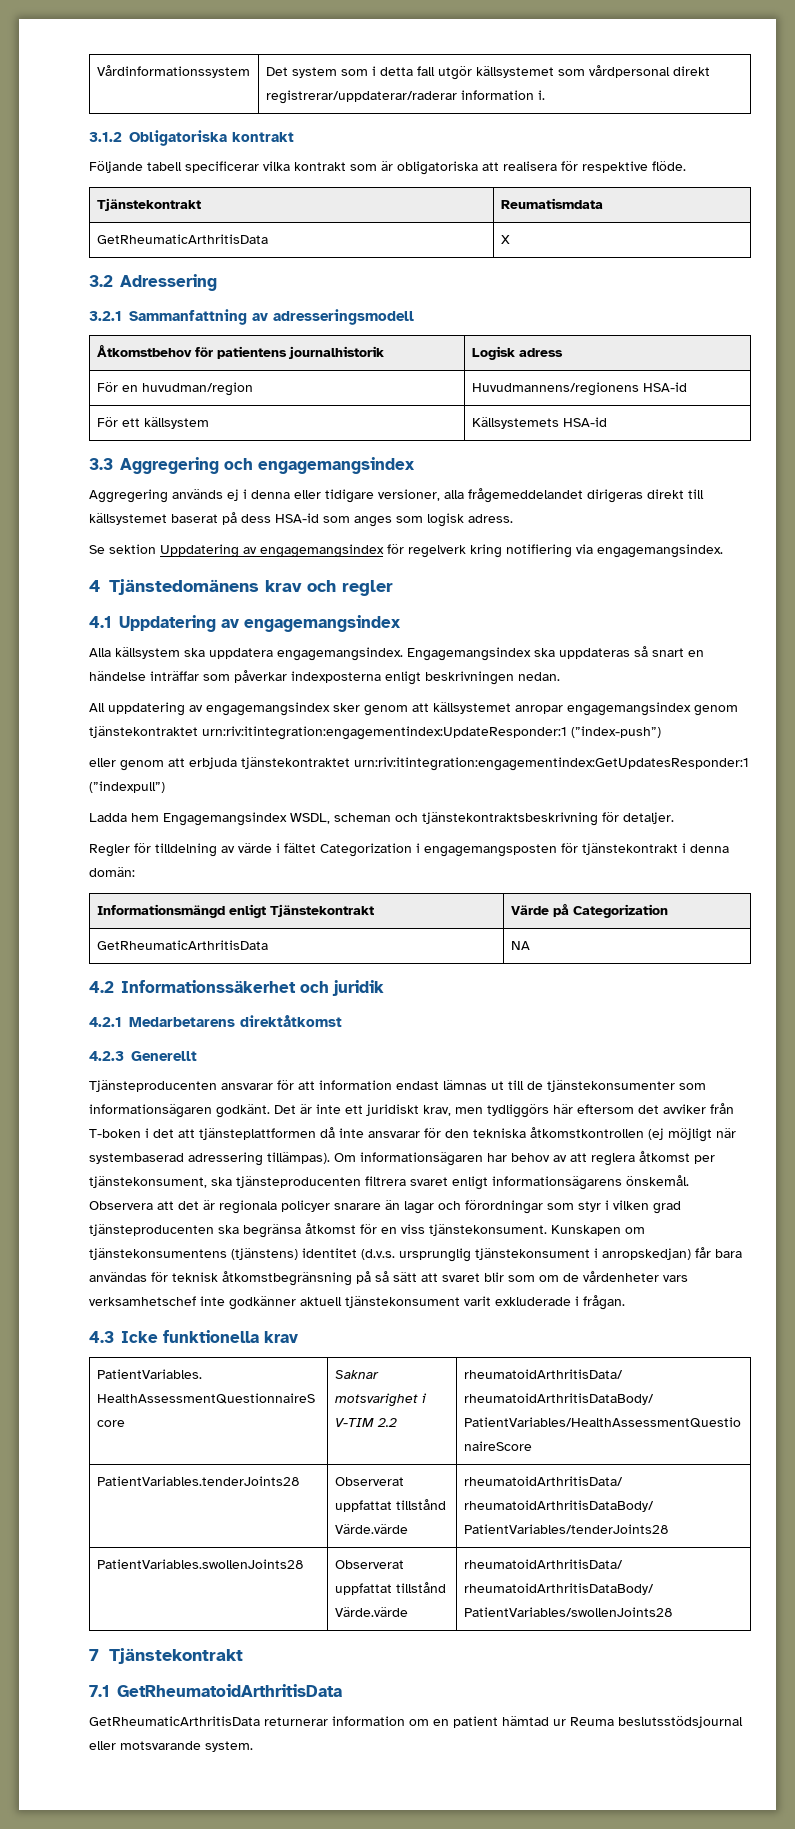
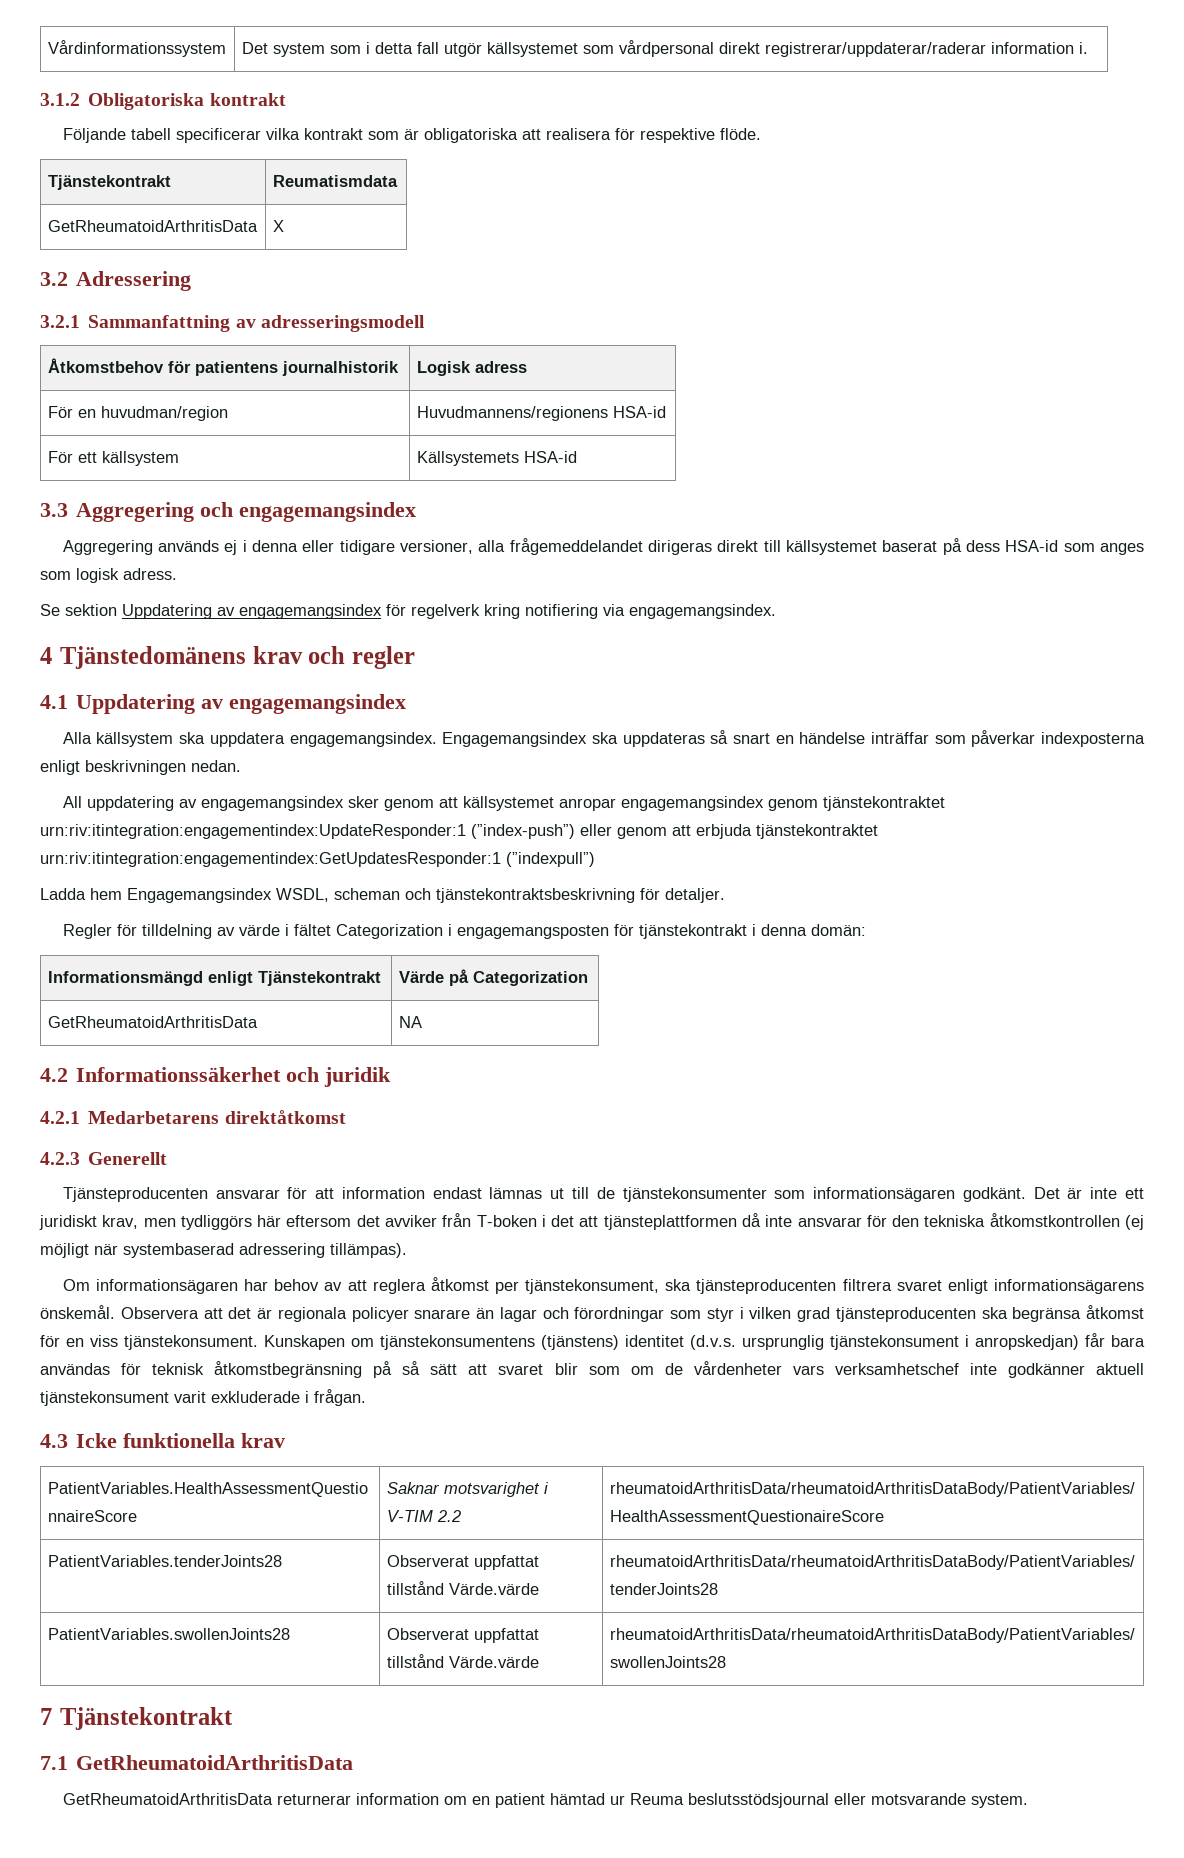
- GetRheumaticArthritisData | X
+ GetRheumatoidArthritisData | X
- All uppdatering av engagemangsindex sker genom att källsystemet anropar engagemangsindex genom tjänstekontraktet urn:riv:itintegration:engagementindex:UpdateResponder:1 (”index-push”)
- eller genom att erbjuda tjänstekontraktet urn:riv:itintegration:engagementindex:GetUpdatesResponder:1 (”indexpull”)
+ All uppdatering av engagemangsindex sker genom att källsystemet anropar engagemangsindex genom tjänstekontraktet urn:riv:itintegration:engagementindex:UpdateResponder:1 (”index-push”) eller genom att erbjuda tjänstekontraktet urn:riv:itintegration:engagementindex:GetUpdatesResponder:1 (”indexpull”)
- GetRheumaticArthritisData | NA
+ GetRheumatoidArthritisData | NA
- Det är inte ett juridiskt krav, men tydliggörs här eftersom det avviker från T-boken i det att tjänsteplattformen då inte ansvarar för den tekniska åtkomstkontrollen (ej möjligt när systembaserad adressering tillämpas). Om informationsägaren har behov av att reglera åtkomst per tjänstekonsument, ska tjänsteproducenten filtrera svaret enligt informationsägarens önskemål.
+ Det är inte ett juridiskt krav, men tydliggörs här eftersom det avviker från T-boken i det att tjänsteplattformen då inte ansvarar för den tekniska åtkomstkontrollen (ej möjligt när systembaserad adressering tillämpas).
+ Om informationsägaren har behov av att reglera åtkomst per tjänstekonsument, ska tjänsteproducenten filtrera svaret enligt informationsägarens önskemål.
- GetRheumaticArthritisData returnerar information om en patient hämtad ur Reuma beslutsstödsjournal eller motsvarande system.
+ GetRheumatoidArthritisData returnerar information om en patient hämtad ur Reuma beslutsstödsjournal eller motsvarande system.

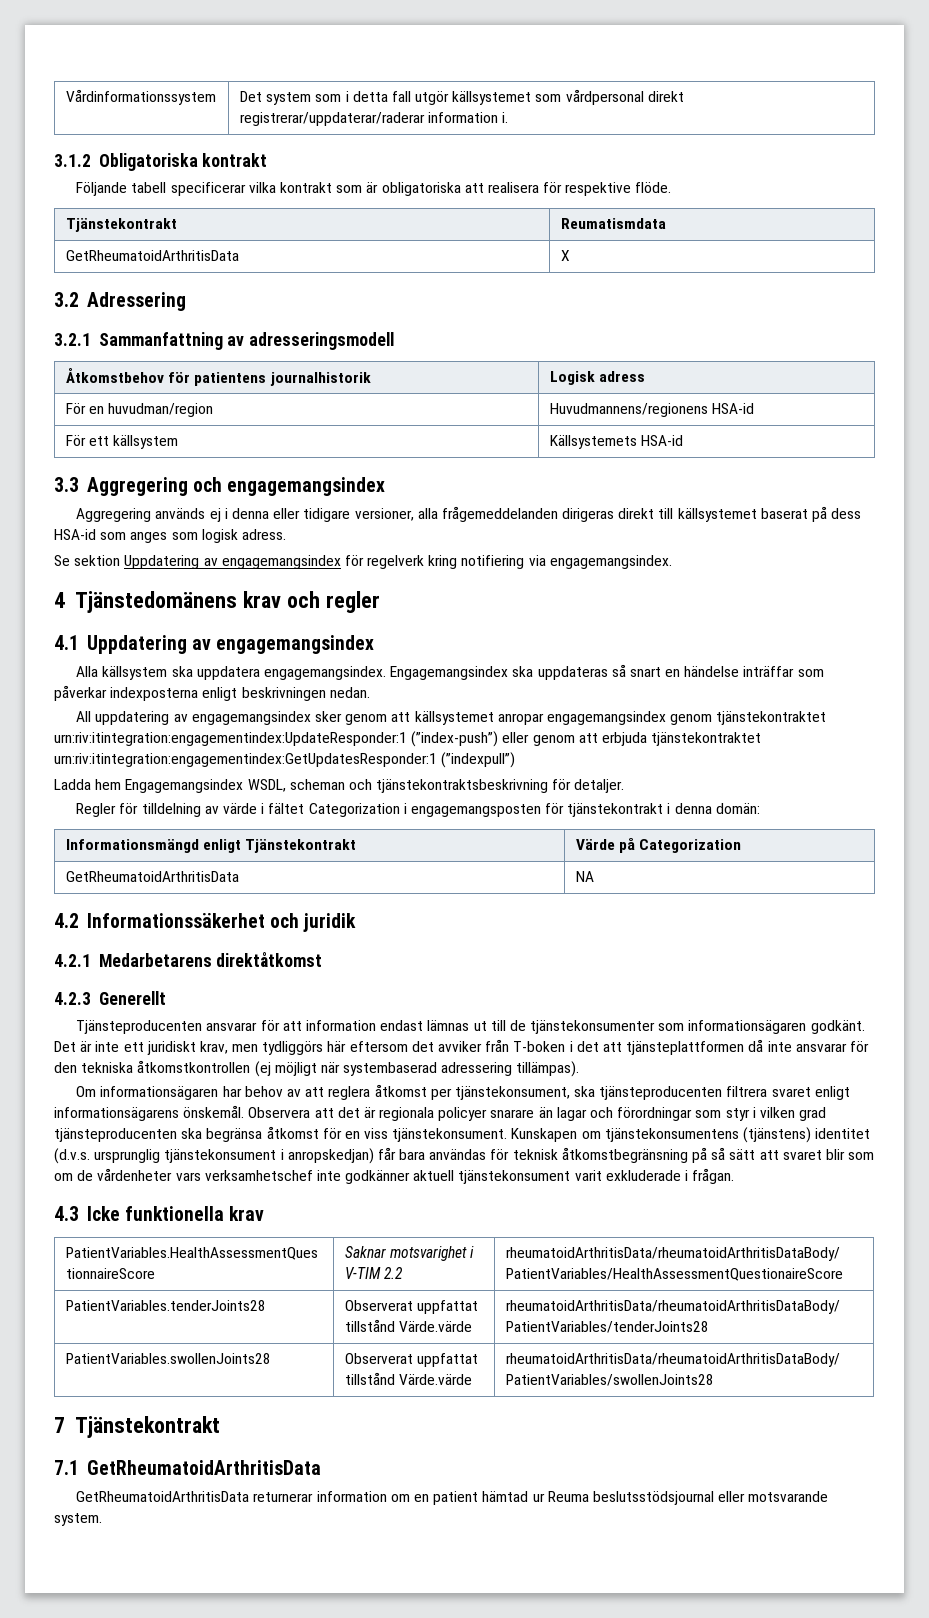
- Aggregering används ej i denna eller tidigare versioner, alla frågemeddelandet dirigeras direkt till källsystemet baserat på dess HSA-id som anges som logisk adress.
+ Aggregering används ej i denna eller tidigare versioner, alla frågemeddelanden dirigeras direkt till källsystemet baserat på dess HSA-id som anges som logisk adress.

